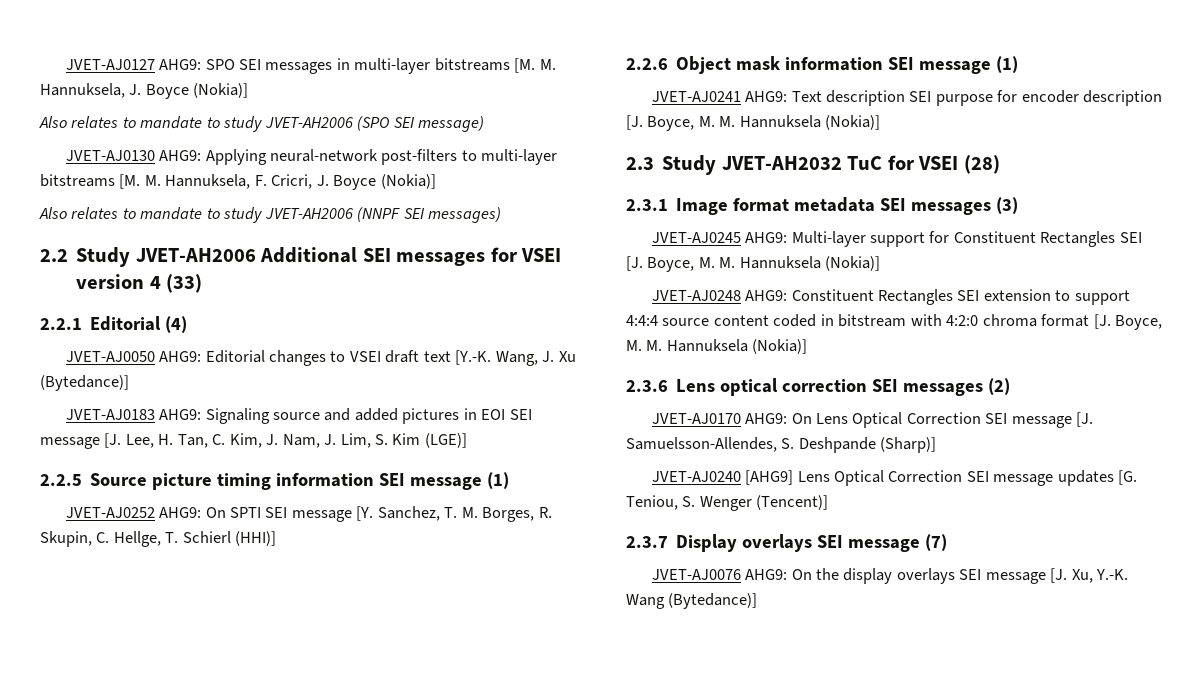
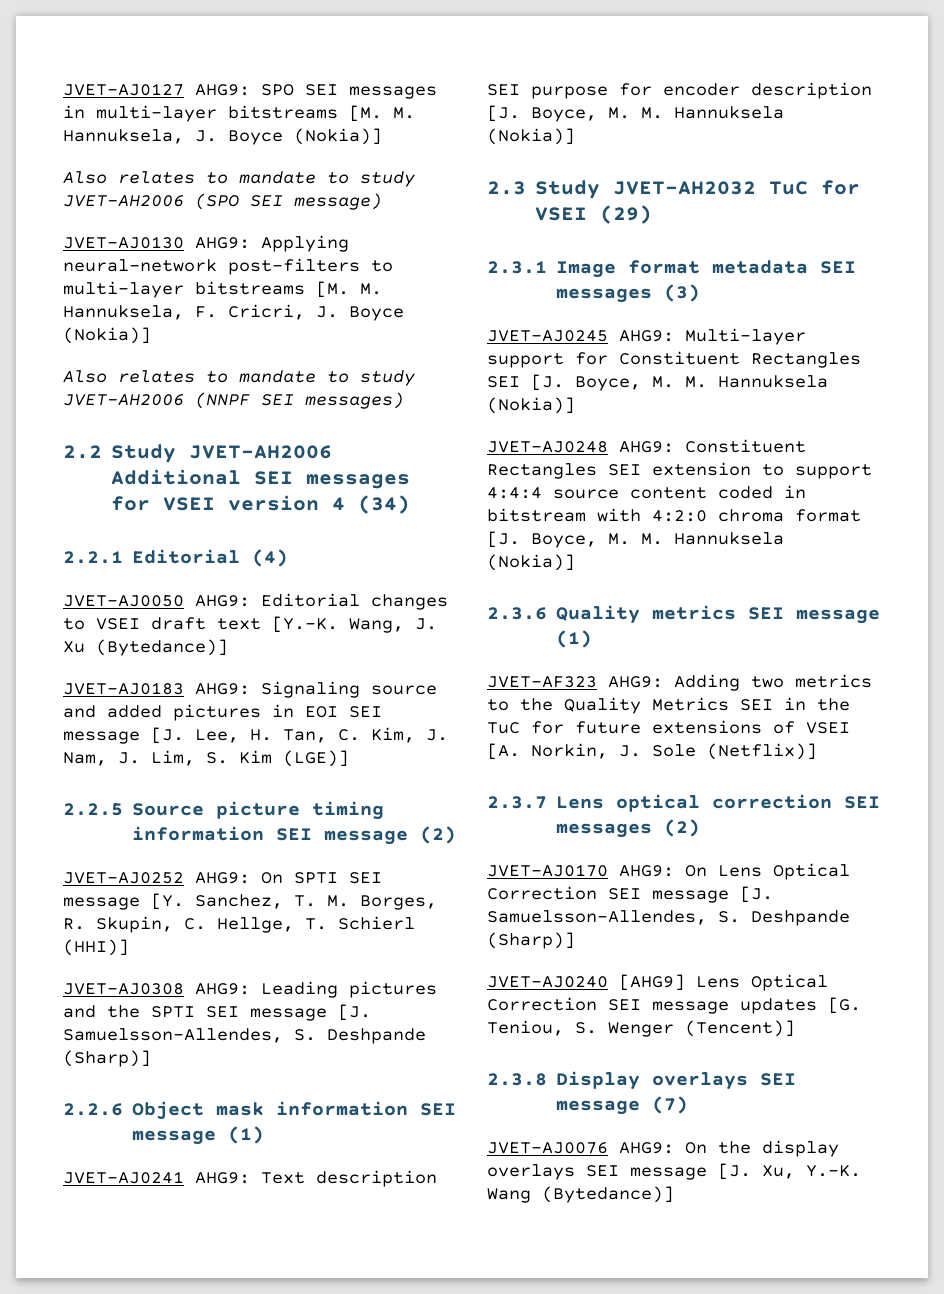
- 2.2 Study JVET-AH2006 Additional SEI messages for VSEI version 4 (33)
+ 2.2 Study JVET-AH2006 Additional SEI messages for VSEI version 4 (34)
- 2.2.5 Source picture timing information SEI message (1)
+ 2.2.5 Source picture timing information SEI message (2)
+ JVET-AJ0308 AHG9: Leading pictures and the SPTI SEI message [J. Samuelsson-Allendes, S. Deshpande (Sharp)]
- 2.3 Study JVET-AH2032 TuC for VSEI (28)
+ 2.3 Study JVET-AH2032 TuC for VSEI (29)
- 2.3.6 Lens optical correction SEI messages (2)
+ 2.3.6 Quality metrics SEI message (1)
+ JVET-AF323 AHG9: Adding two metrics to the Quality Metrics SEI in the TuC for future extensions of VSEI [A. Norkin, J. Sole (Netflix)]
+ 2.3.7 Lens optical correction SEI messages (2)
- 2.3.7 Display overlays SEI message (7)
+ 2.3.8 Display overlays SEI message (7)

